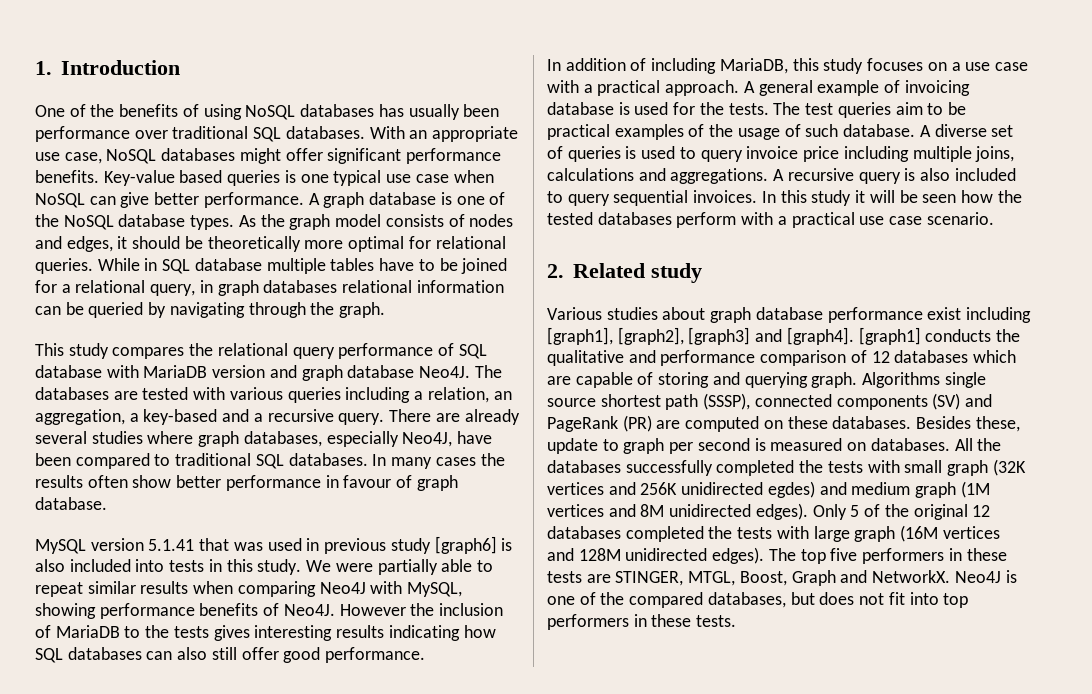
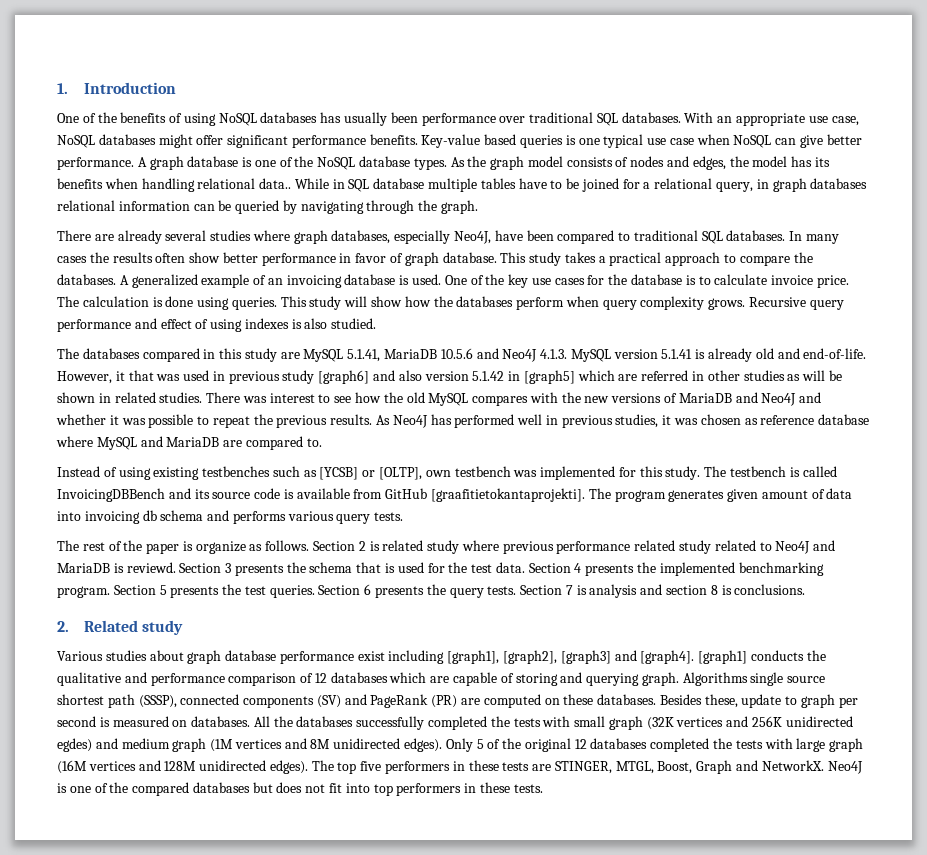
- As the graph model consists of nodes and edges, it should be theoretically more optimal for relational queries.
+ As the graph model consists of nodes and edges, the model has its benefits when handling relational data..
- This study compares the relational query performance of SQL database with MariaDB version and graph database Neo4J. The databases are tested with various queries including a relation, an aggregation, a key-based and a recursive query.
- In many cases the results often show better performance in favour of graph database.
- MySQL version 5.1.41 that was used in previous study [graph6] is also included into tests in this study. We were partially able to repeat similar results when comparing Neo4J with MySQL, showing performance benefits of Neo4J. However the inclusion of MariaDB to the tests gives interesting results indicating how SQL databases can also still offer good performance.
- In addition of including MariaDB, this study focuses on a use case with a practical approach. A general example of invoicing database is used for the tests. The test queries aim to be practical examples of the usage of such database. A diverse set of queries is used to query invoice price including multiple joins, calculations and aggregations. A recursive query is also included to query sequential invoices. In this study it will be seen how the tested databases perform with a practical use case scenario.
+ In many cases the results often show better performance in favor of graph database. This study takes a practical approach to compare the databases. A generalized example of an invoicing database is used. One of the key use cases for the database is to calculate invoice price. The calculation is done using queries. This study will show how the databases perform when query complexity grows. Recursive query performance and effect of using indexes is also studied.
+ The databases compared in this study are MySQL 5.1.41, MariaDB 10.5.6 and Neo4J 4.1.3. MySQL version 5.1.41 is already old and end-of-life. However, it that was used in previous study [graph6] and also version 5.1.42 in [graph5] which are referred in other studies as will be shown in related studies. There was interest to see how the old MySQL compares with the new versions of MariaDB and Neo4J and whether it was possible to repeat the previous results. As Neo4J has performed well in previous studies, it was chosen as reference database where MySQL and MariaDB are compared to.
+ Instead of using existing testbenches such as [YCSB] or [OLTP], own testbench was implemented for this study. The testbench is called InvoicingDBBench and its source code is available from GitHub [graafitietokantaprojekti]. The program generates given amount of data into invoicing db schema and performs various query tests.
+ The rest of the paper is organize as follows. Section 2 is related study where previous performance related study related to Neo4J and MariaDB is reviewd. Section 3 presents the schema that is used for the test data. Section 4 presents the implemented benchmarking program. Section 5 presents the test queries. Section 6 presents the query tests. Section 7 is analysis and section 8 is conclusions.
- Neo4J is one of the compared databases, but does not fit into top performers in these tests.
+ Neo4J is one of the compared databases but does not fit into top performers in these tests.

